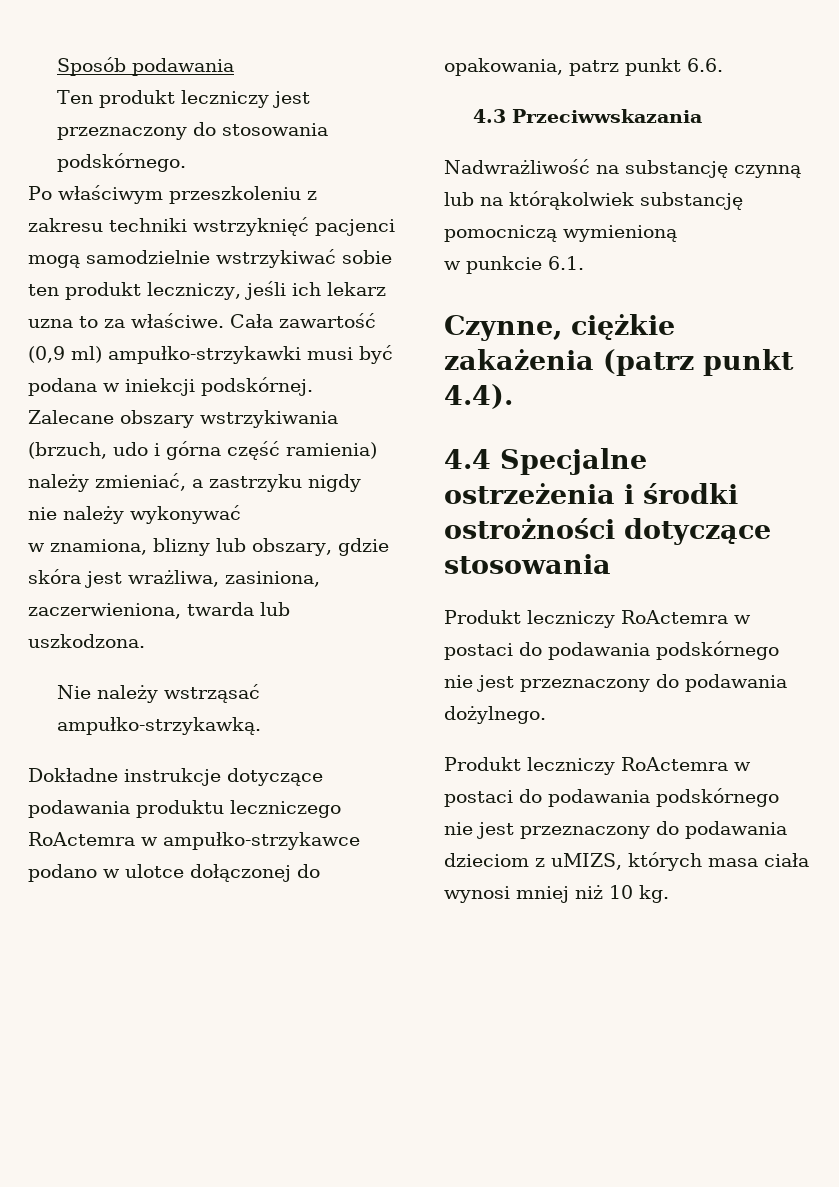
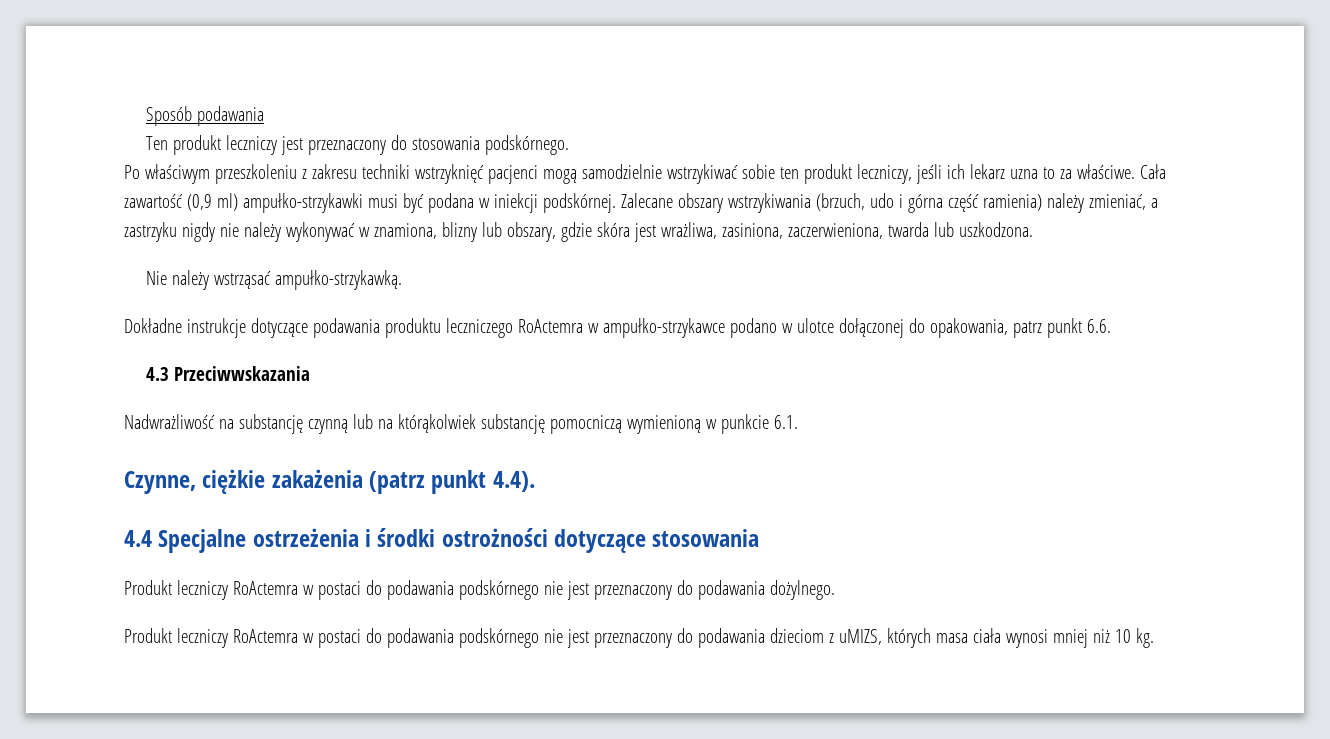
- Zalecane obszary wstrzykiwania (brzuch, udo i górna część ramienia) należy zmieniać, a zastrzyku nigdy nie należy wykonywać
- w znamiona, blizny lub obszary, gdzie skóra jest wrażliwa, zasiniona, zaczerwieniona, twarda lub uszkodzona.
+ Zalecane obszary wstrzykiwania (brzuch, udo i górna część ramienia) należy zmieniać, a zastrzyku nigdy nie należy wykonywać w znamiona, blizny lub obszary, gdzie skóra jest wrażliwa, zasiniona, zaczerwieniona, twarda lub uszkodzona.
- Nadwrażliwość na substancję czynną lub na którąkolwiek substancję pomocniczą wymienioną
- w punkcie 6.1.
+ Nadwrażliwość na substancję czynną lub na którąkolwiek substancję pomocniczą wymienioną w punkcie 6.1.

